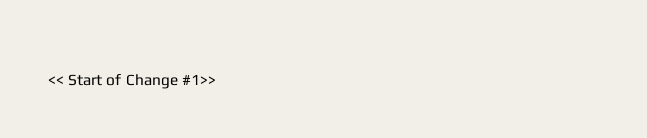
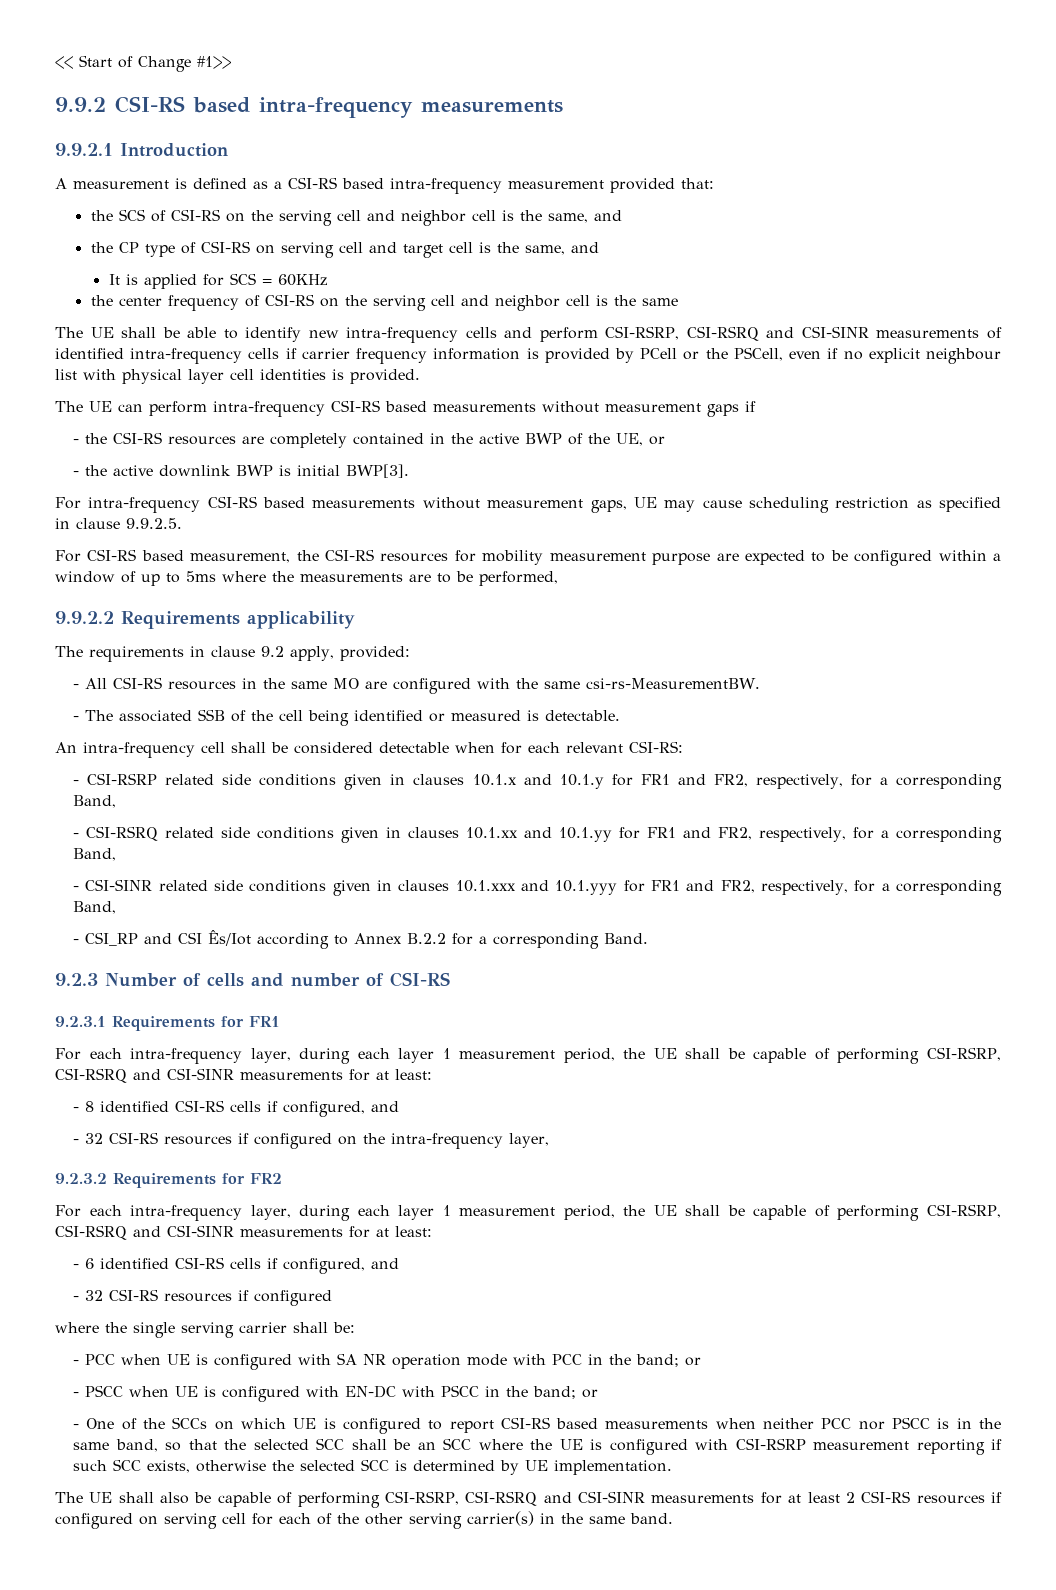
+ 9.9.2 CSI-RS based intra-frequency measurements
+ 9.9.2.1 Introduction
+ A measurement is defined as a CSI-RS based intra-frequency measurement provided that:
+ the SCS of CSI-RS on the serving cell and neighbor cell is the same, and
+ the CP type of CSI-RS on serving cell and target cell is the same, and
+ It is applied for SCS = 60KHz
+ the center frequency of CSI-RS on the serving cell and neighbor cell is the same
+ The UE shall be able to identify new intra-frequency cells and perform CSI-RSRP, CSI-RSRQ and CSI-SINR measurements of identified intra-frequency cells if carrier frequency information is provided by PCell or the PSCell, even if no explicit neighbour list with physical layer cell identities is provided.
+ The UE can perform intra-frequency CSI-RS based measurements without measurement gaps if
+ - the CSI-RS resources are completely contained in the active BWP of the UE, or
+ - the active downlink BWP is initial BWP[3].
+ For intra-frequency CSI-RS based measurements without measurement gaps, UE may cause scheduling restriction as specified in clause 9.9.2.5.
+ For CSI-RS based measurement, the CSI-RS resources for mobility measurement purpose are expected to be configured within a window of up to 5ms where the measurements are to be performed,
+ 9.9.2.2 Requirements applicability
+ The requirements in clause 9.2 apply, provided:
+ - All CSI-RS resources in the same MO are configured with the same csi-rs-MeasurementBW.
+ - The associated SSB of the cell being identified or measured is detectable.
+ An intra-frequency cell shall be considered detectable when for each relevant CSI-RS:
+ - CSI-RSRP related side conditions given in clauses 10.1.x and 10.1.y for FR1 and FR2, respectively, for a corresponding Band,
+ - CSI-RSRQ related side conditions given in clauses 10.1.xx and 10.1.yy for FR1 and FR2, respectively, for a corresponding Band,
+ - CSI-SINR related side conditions given in clauses 10.1.xxx and 10.1.yyy for FR1 and FR2, respectively, for a corresponding Band,
+ - CSI_RP and CSI Ês/Iot according to Annex B.2.2 for a corresponding Band.
+ 9.2.3 Number of cells and number of CSI-RS
+ 9.2.3.1 Requirements for FR1
+ For each intra-frequency layer, during each layer 1 measurement period, the UE shall be capable of performing CSI-RSRP, CSI-RSRQ and CSI-SINR measurements for at least:
+ - 8 identified CSI-RS cells if configured, and
+ - 32 CSI-RS resources if configured on the intra-frequency layer,
+ 9.2.3.2 Requirements for FR2
+ For each intra-frequency layer, during each layer 1 measurement period, the UE shall be capable of performing CSI-RSRP, CSI-RSRQ and CSI-SINR measurements for at least:
+ - 6 identified CSI-RS cells if configured, and
+ - 32 CSI-RS resources if configured
+ where the single serving carrier shall be:
+ - PCC when UE is configured with SA NR operation mode with PCC in the band; or
+ - PSCC when UE is configured with EN-DC with PSCC in the band; or
+ - One of the SCCs on which UE is configured to report CSI-RS based measurements when neither PCC nor PSCC is in the same band, so that the selected SCC shall be an SCC where the UE is configured with CSI-RSRP measurement reporting if such SCC exists, otherwise the selected SCC is determined by UE implementation.
+ The UE shall also be capable of performing CSI-RSRP, CSI-RSRQ and CSI-SINR measurements for at least 2 CSI-RS resources if configured on serving cell for each of the other serving carrier(s) in the same band.

